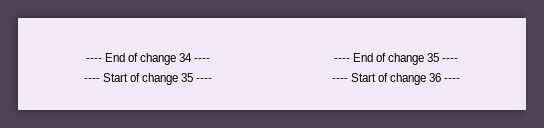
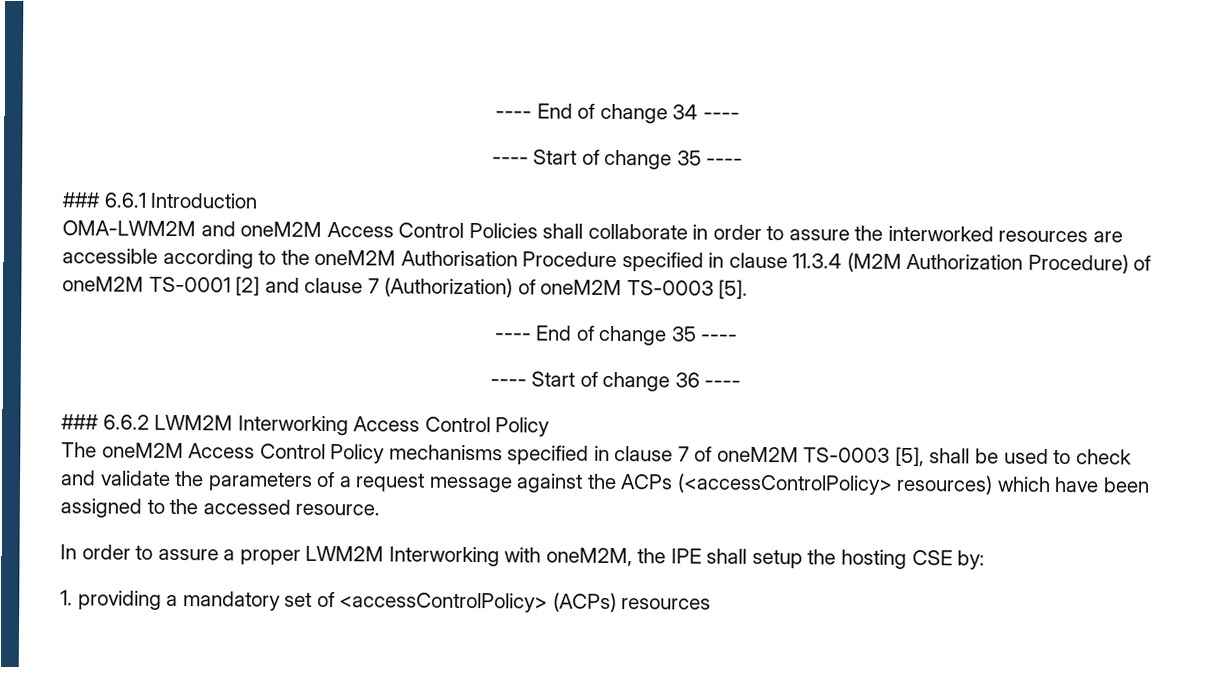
+ ### 6.6.1 Introduction
+ OMA-LWM2M and oneM2M Access Control Policies shall collaborate in order to assure the interworked resources are accessible according to the oneM2M Authorisation Procedure specified in clause 11.3.4 (M2M Authorization Procedure) of oneM2M TS-0001 [2] and clause 7 (Authorization) of oneM2M TS-0003 [5].
+ ### 6.6.2 LWM2M Interworking Access Control Policy
+ The oneM2M Access Control Policy mechanisms specified in clause 7 of oneM2M TS-0003 [5], shall be used to check and validate the parameters of a request message against the ACPs (<accessControlPolicy> resources) which have been assigned to the accessed resource.
+ In order to assure a proper LWM2M Interworking with oneM2M, the IPE shall setup the hosting CSE by:
+ 1. providing a mandatory set of <accessControlPolicy> (ACPs) resources

